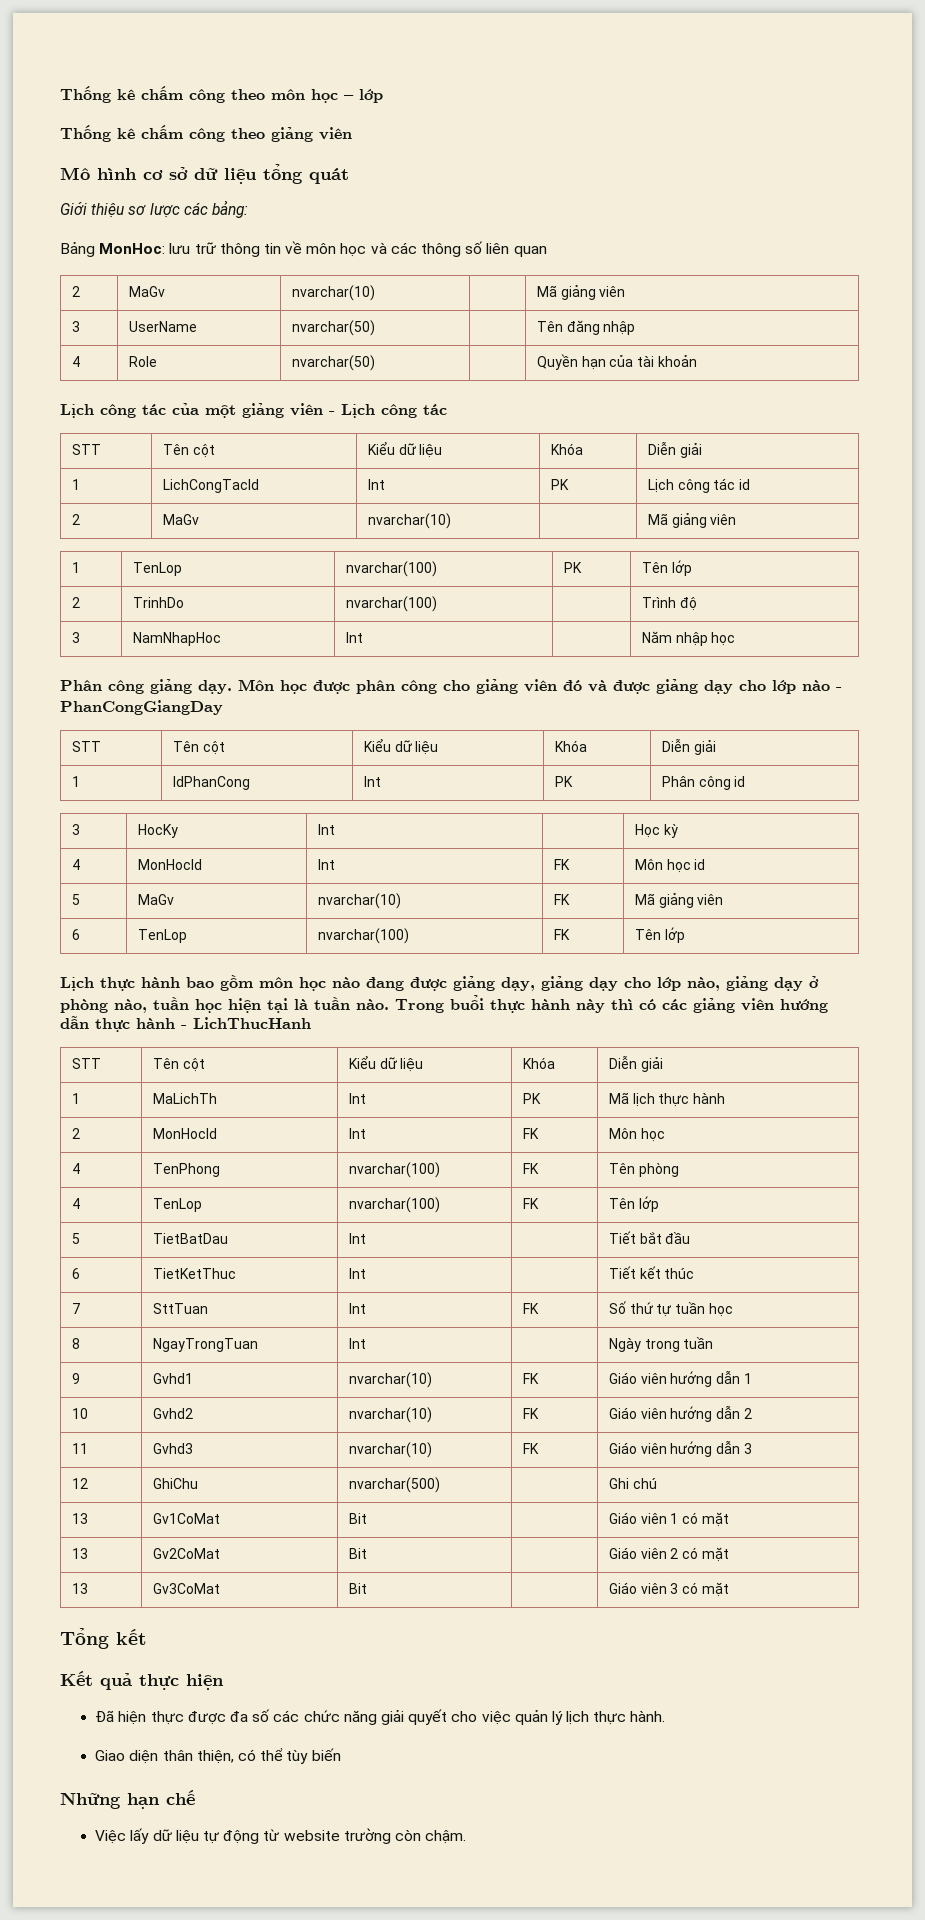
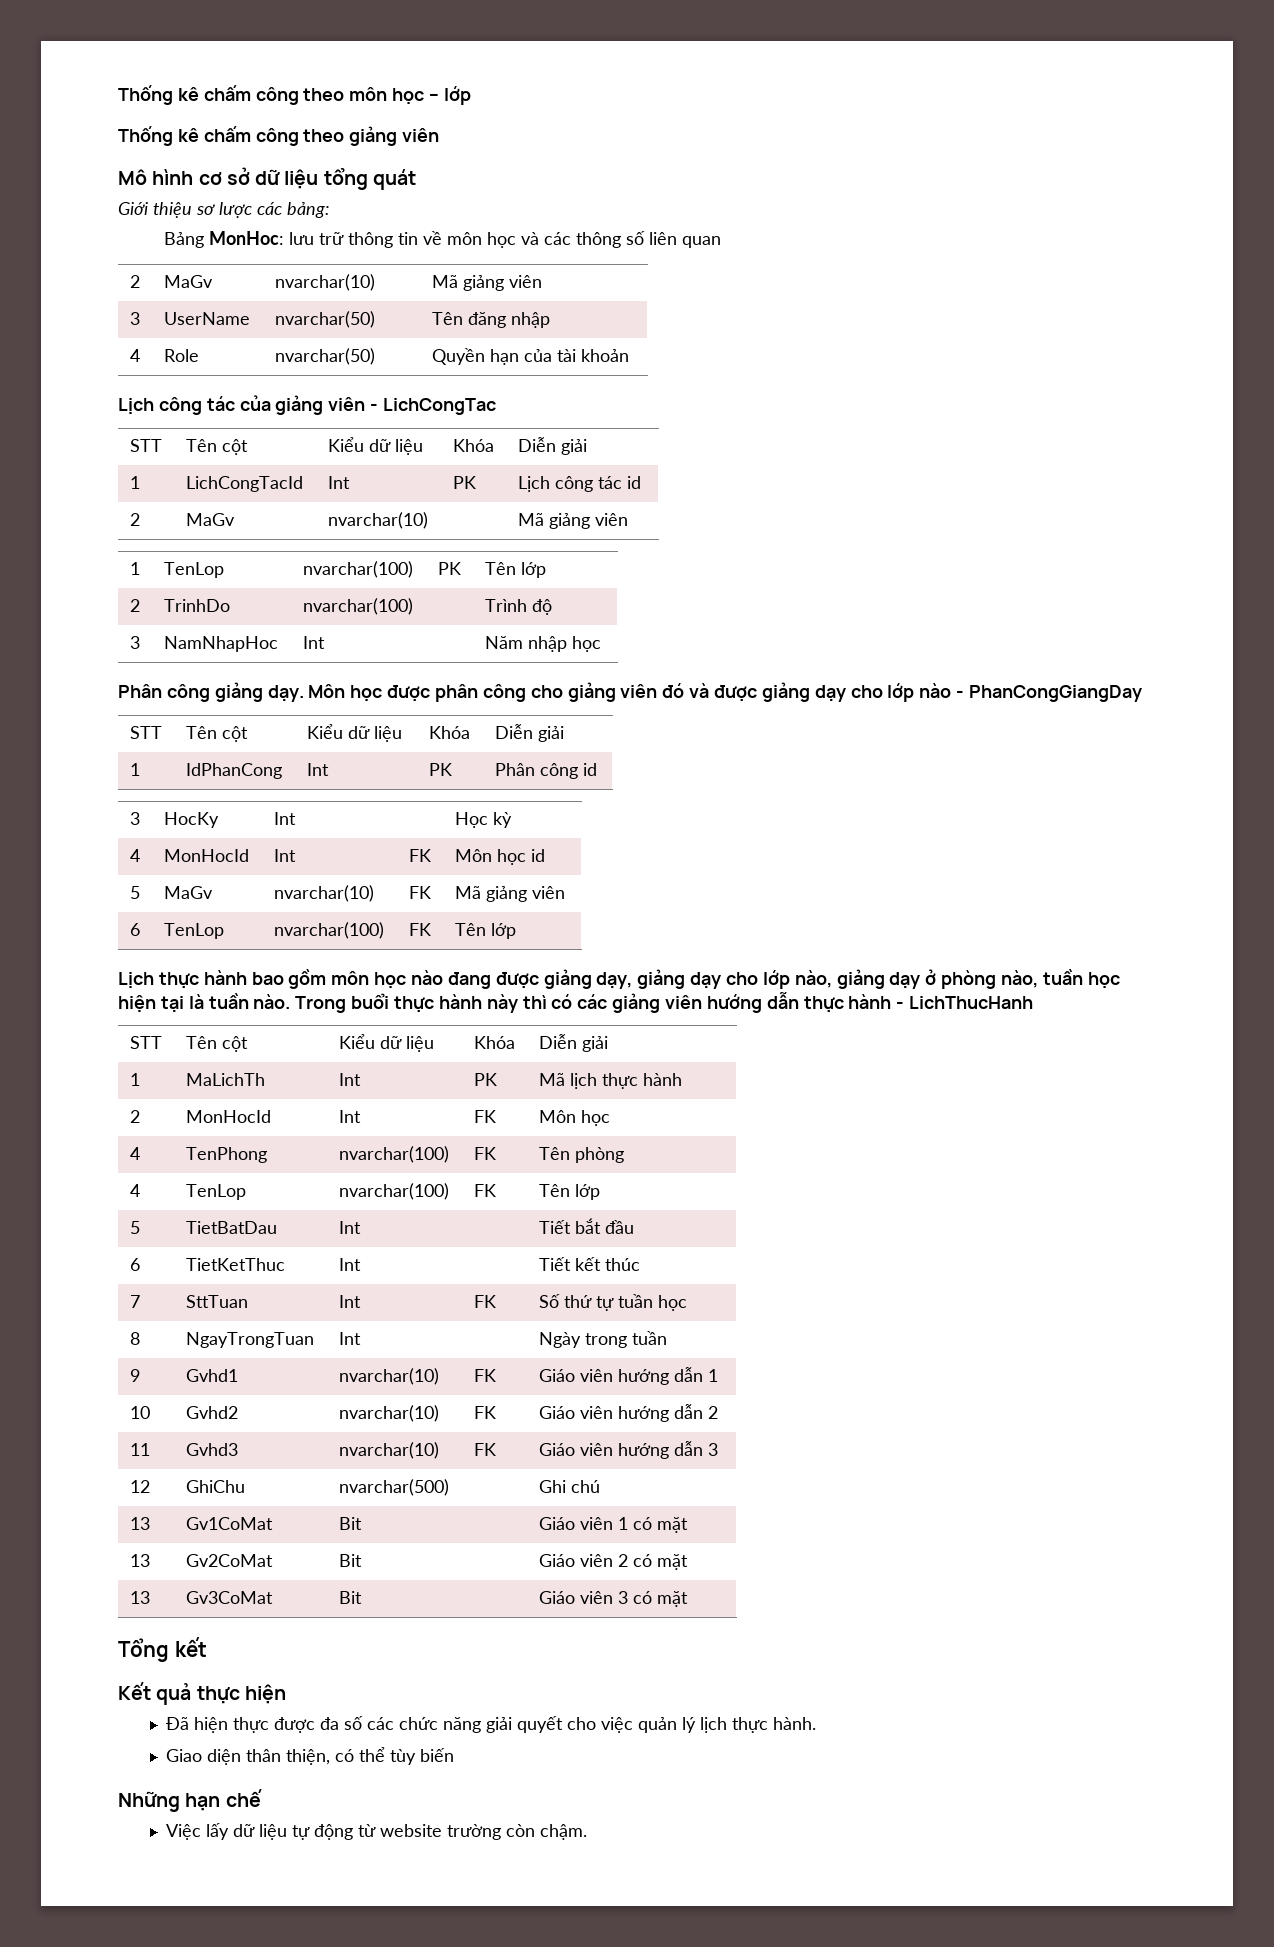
- Lịch công tác của một giảng viên - Lịch công tác
+ Lịch công tác của giảng viên - LichCongTac

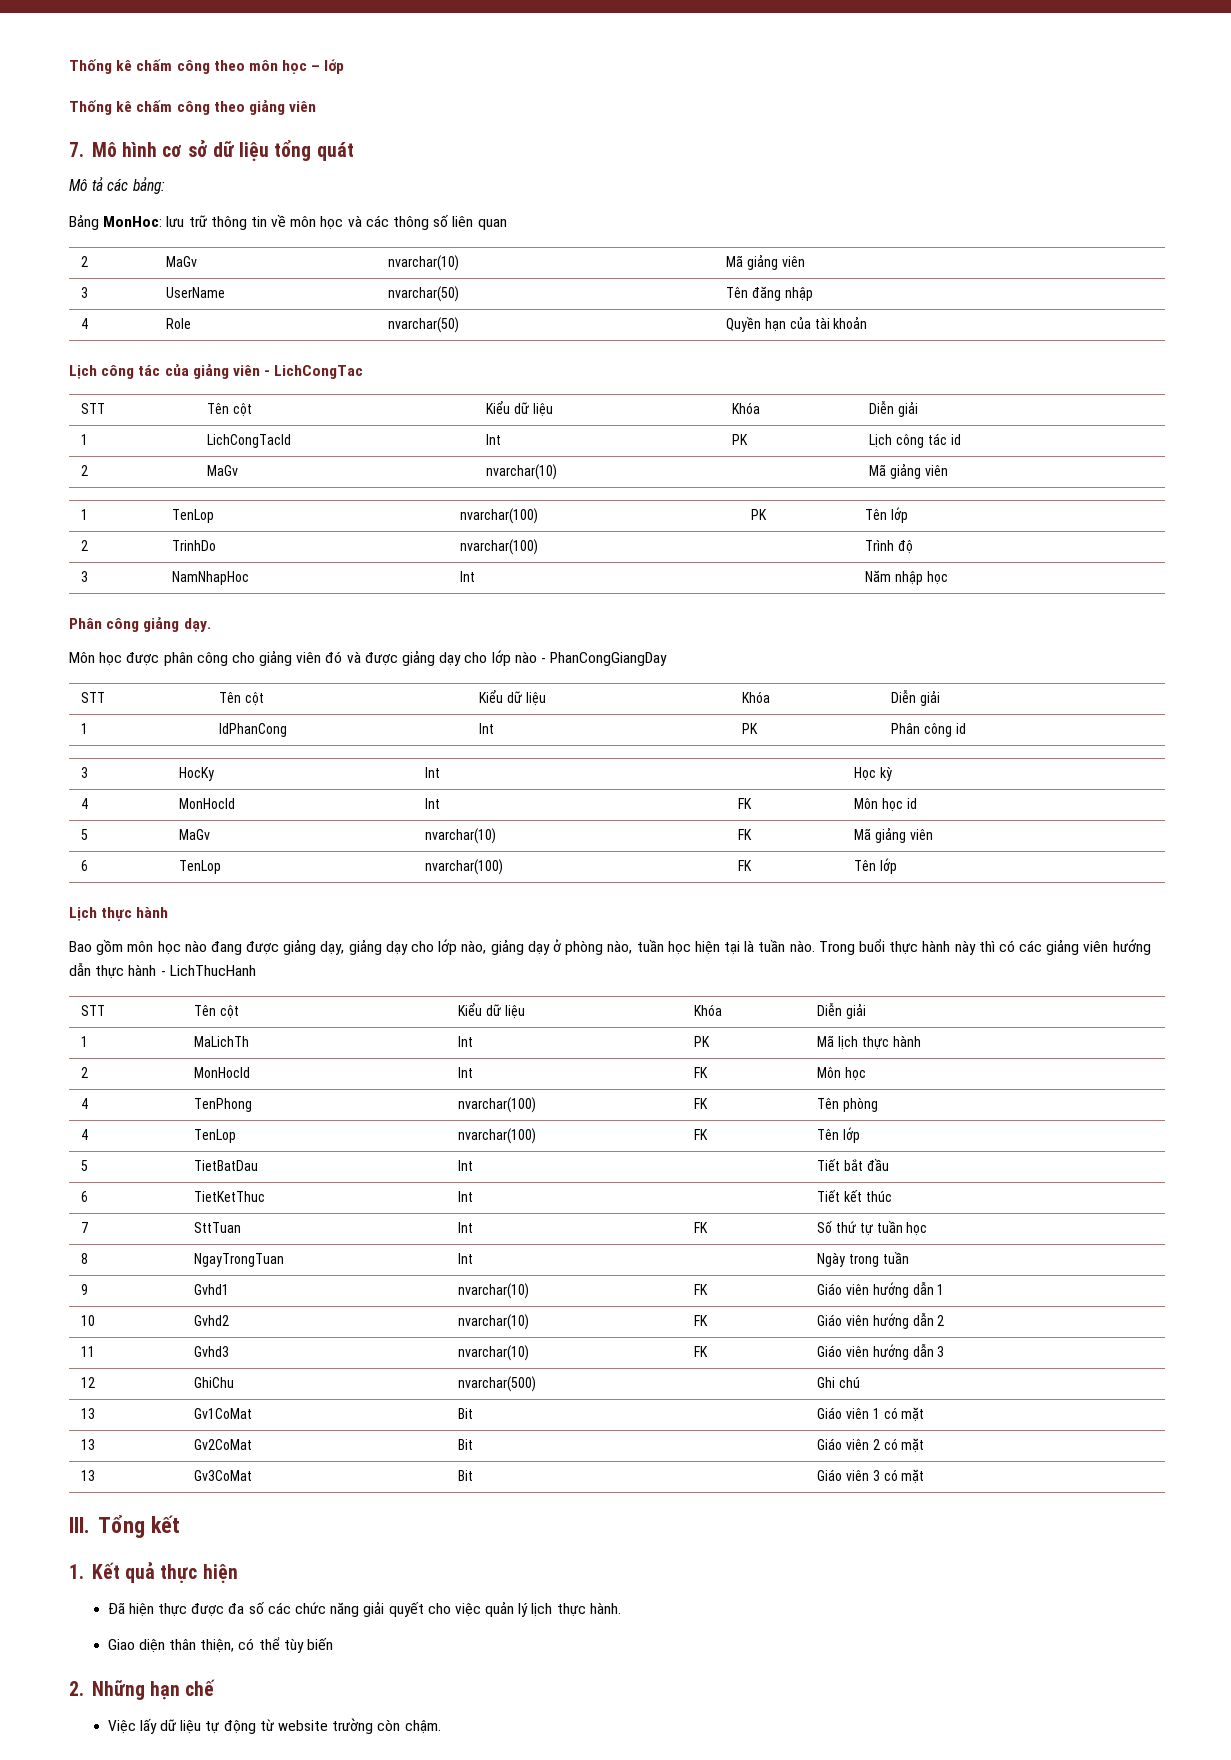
- Mô hình cơ sở dữ liệu tổng quát
+ 7. Mô hình cơ sở dữ liệu tổng quát
- Giới thiệu sơ lược các bảng:
+ Mô tả các bảng:
- Phân công giảng dạy. Môn học được phân công cho giảng viên đó và được giảng dạy cho lớp nào - PhanCongGiangDay
+ Phân công giảng dạy.
+ Môn học được phân công cho giảng viên đó và được giảng dạy cho lớp nào - PhanCongGiangDay
- Lịch thực hành bao gồm môn học nào đang được giảng dạy, giảng dạy cho lớp nào, giảng dạy ở phòng nào, tuần học hiện tại là tuần nào.
+ Lịch thực hành
+ Bao gồm môn học nào đang được giảng dạy, giảng dạy cho lớp nào, giảng dạy ở phòng nào, tuần học hiện tại là tuần nào.
- Tổng kết
+ III. Tổng kết
- Kết quả thực hiện
+ 1. Kết quả thực hiện
- Những hạn chế
+ 2. Những hạn chế

